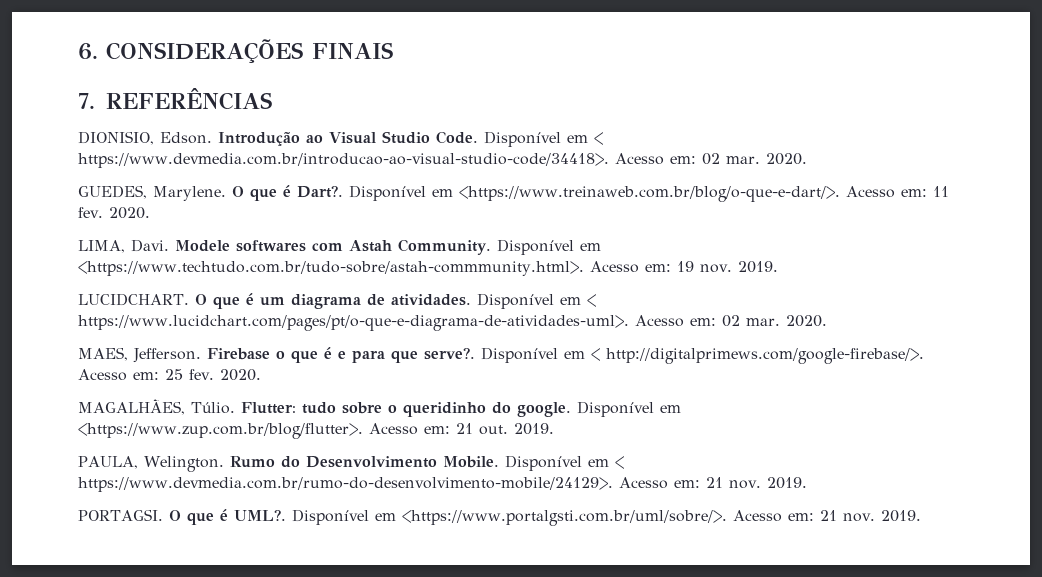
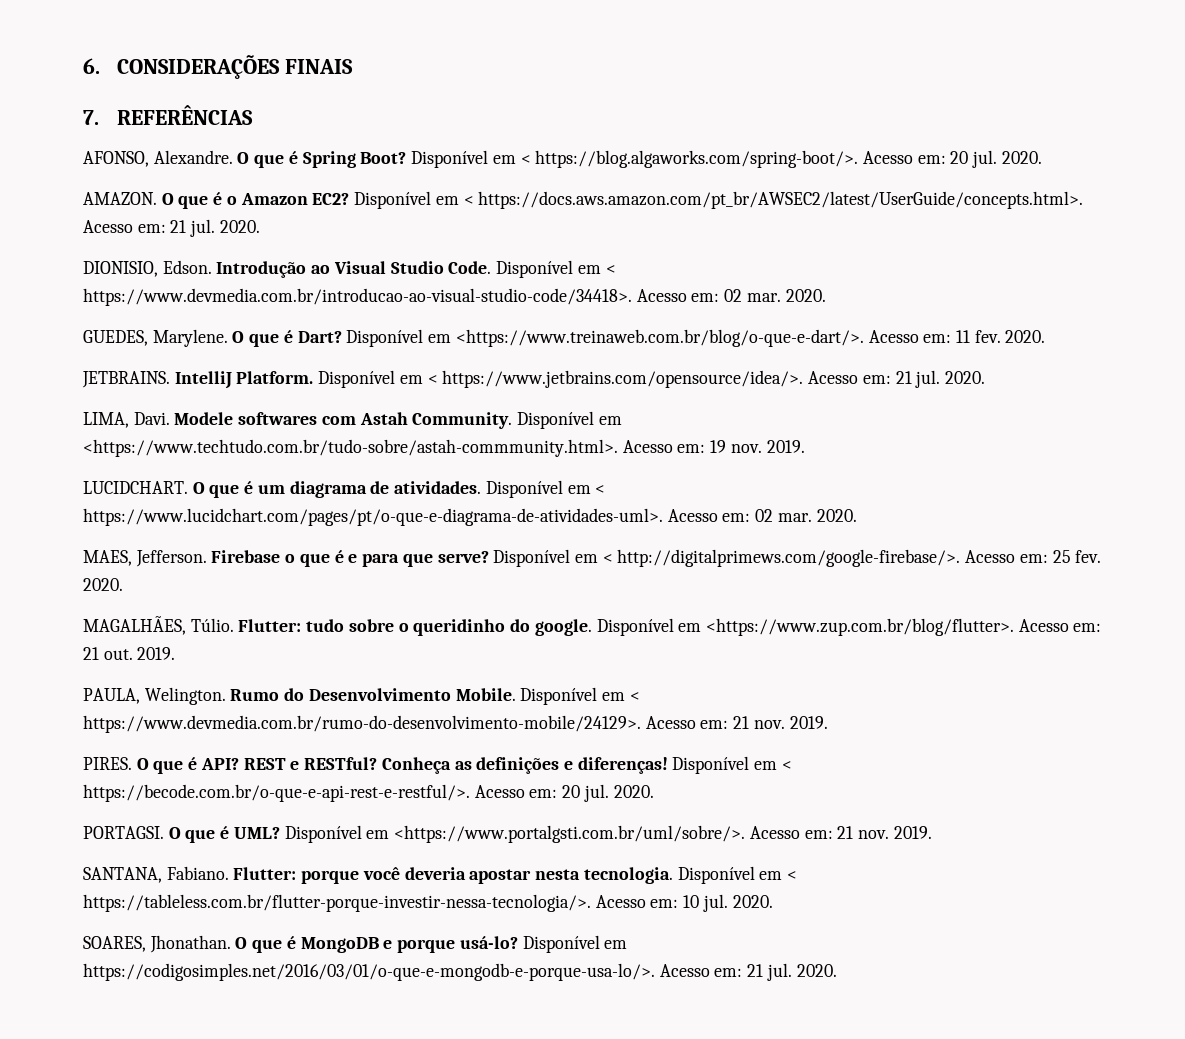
+ AFONSO, Alexandre. O que é Spring Boot? Disponível em < https://blog.algaworks.com/spring-boot/>. Acesso em: 20 jul. 2020.
+ AMAZON. O que é o Amazon EC2? Disponível em < https://docs.aws.amazon.com/pt_br/AWSEC2/latest/UserGuide/concepts.html>. Acesso em: 21 jul. 2020.
- O que é Dart?.
+ O que é Dart?
+ JETBRAINS. IntelliJ Platform. Disponível em < https://www.jetbrains.com/opensource/idea/>. Acesso em: 21 jul. 2020.
- Firebase o que é e para que serve?.
+ Firebase o que é e para que serve?
+ PIRES. O que é API? REST e RESTful? Conheça as definições e diferenças! Disponível em < https://becode.com.br/o-que-e-api-rest-e-restful/>. Acesso em: 20 jul. 2020.
- O que é UML?.
+ O que é UML?
+ SANTANA, Fabiano. Flutter: porque você deveria apostar nesta tecnologia. Disponível em < https://tableless.com.br/flutter-porque-investir-nessa-tecnologia/>. Acesso em: 10 jul. 2020.
+ SOARES, Jhonathan. O que é MongoDB e porque usá-lo? Disponível em https://codigosimples.net/2016/03/01/o-que-e-mongodb-e-porque-usa-lo/>. Acesso em: 21 jul. 2020.

